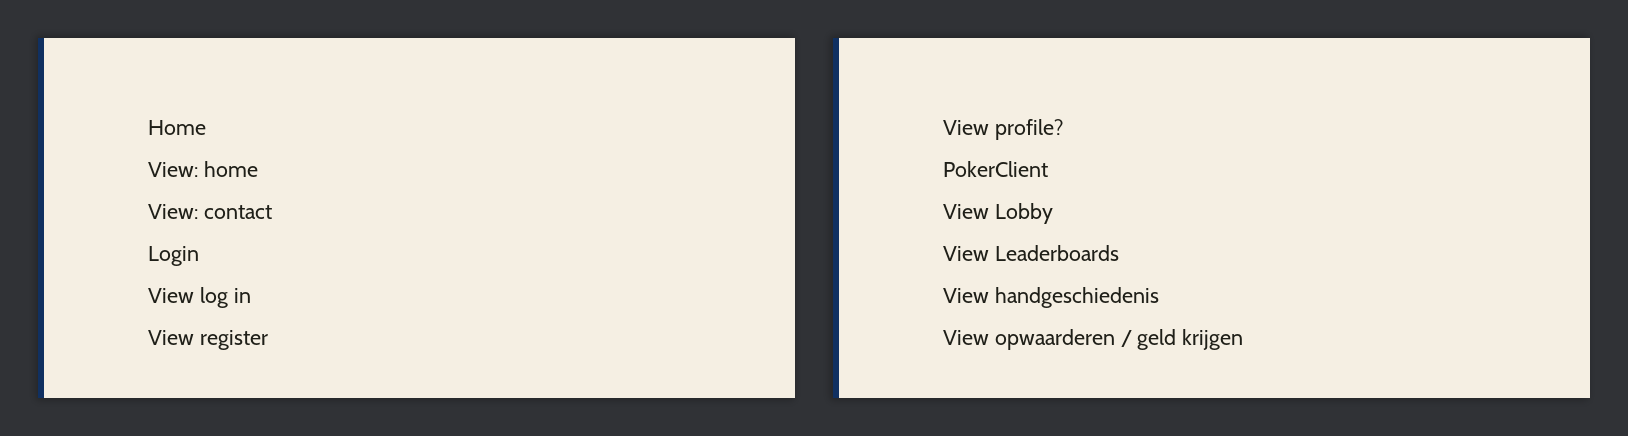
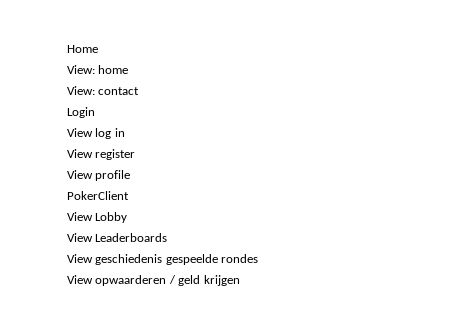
- View profile?
+ View profile
- View handgeschiedenis
+ View geschiedenis gespeelde rondes

